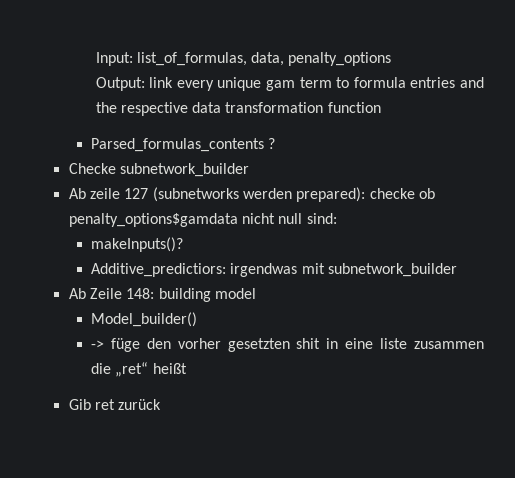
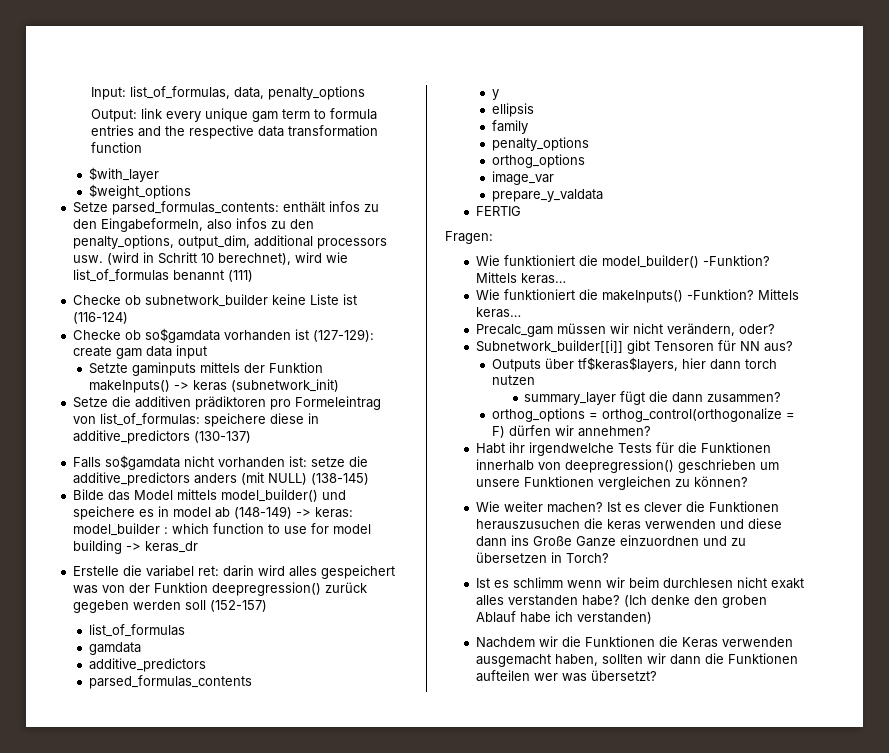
- Parsed_formulas_contents ?
- Checke subnetwork_builder
- Ab zeile 127 (subnetworks werden prepared): checke ob penalty_options$gamdata nicht null sind:
- makeInputs()?
- Additive_predictiors: irgendwas mit subnetwork_builder
- Ab Zeile 148: building model
- Model_builder()
- -> füge den vorher gesetzten shit in eine liste zusammen die „ret“ heißt
- Gib ret zurück
+ $with_layer
+ $weight_options
+ Setze parsed_formulas_contents: enthält infos zu den Eingabeformeln, also infos zu den penalty_options, output_dim, additional processors usw. (wird in Schritt 10 berechnet), wird wie list_of_formulas benannt (111)
+ Checke ob subnetwork_builder keine Liste ist (116-124)
+ Checke ob so$gamdata vorhanden ist (127-129): create gam data input
+ Setzte gaminputs mittels der Funktion makeInputs() -> keras (subnetwork_init)
+ Setze die additiven prädiktoren pro Formeleintrag von list_of_formulas: speichere diese in additive_predictors (130-137)
+ Falls so$gamdata nicht vorhanden ist: setze die additive_predictors anders (mit NULL) (138-145)
+ Bilde das Model mittels model_builder() und speichere es in model ab (148-149) -> keras: model_builder : which function to use for model building -> keras_dr
+ Erstelle die variabel ret: darin wird alles gespeichert was von der Funktion deepregression() zurück gegeben werden soll (152-157)
+ list_of_formulas
+ gamdata
+ additive_predictors
+ parsed_formulas_contents
+ y
+ ellipsis
+ family
+ penalty_options
+ orthog_options
+ image_var
+ prepare_y_valdata
+ FERTIG
+ Fragen:
+ Wie funktioniert die model_builder() -Funktion? Mittels keras…
+ Wie funktioniert die makeInputs() -Funktion? Mittels keras…
+ Precalc_gam müssen wir nicht verändern, oder?
+ Subnetwork_builder[[i]] gibt Tensoren für NN aus?
+ Outputs über tf$keras$layers, hier dann torch nutzen
+ summary_layer fügt die dann zusammen?
+ orthog_options = orthog_control(orthogonalize = F) dürfen wir annehmen?
+ Habt ihr irgendwelche Tests für die Funktionen innerhalb von deepregression() geschrieben um unsere Funktionen vergleichen zu können?
+ Wie weiter machen? Ist es clever die Funktionen herauszusuchen die keras verwenden und diese dann ins Große Ganze einzuordnen und zu übersetzen in Torch?
+ Ist es schlimm wenn wir beim durchlesen nicht exakt alles verstanden habe? (Ich denke den groben Ablauf habe ich verstanden)
+ Nachdem wir die Funktionen die Keras verwenden ausgemacht haben, sollten wir dann die Funktionen aufteilen wer was übersetzt?

